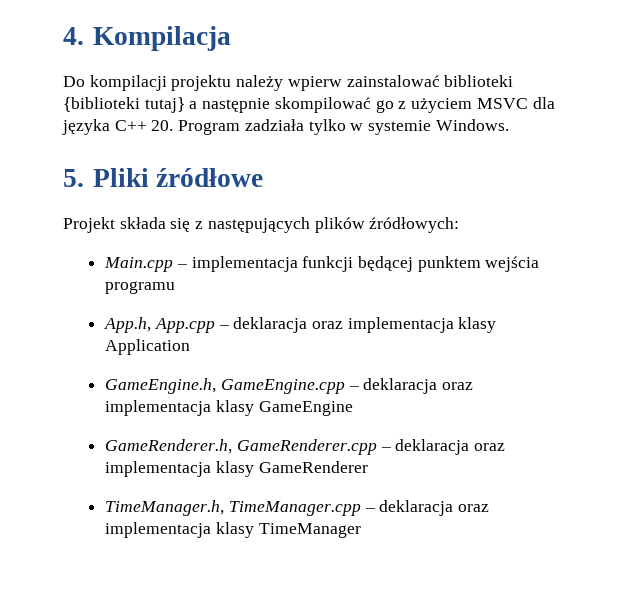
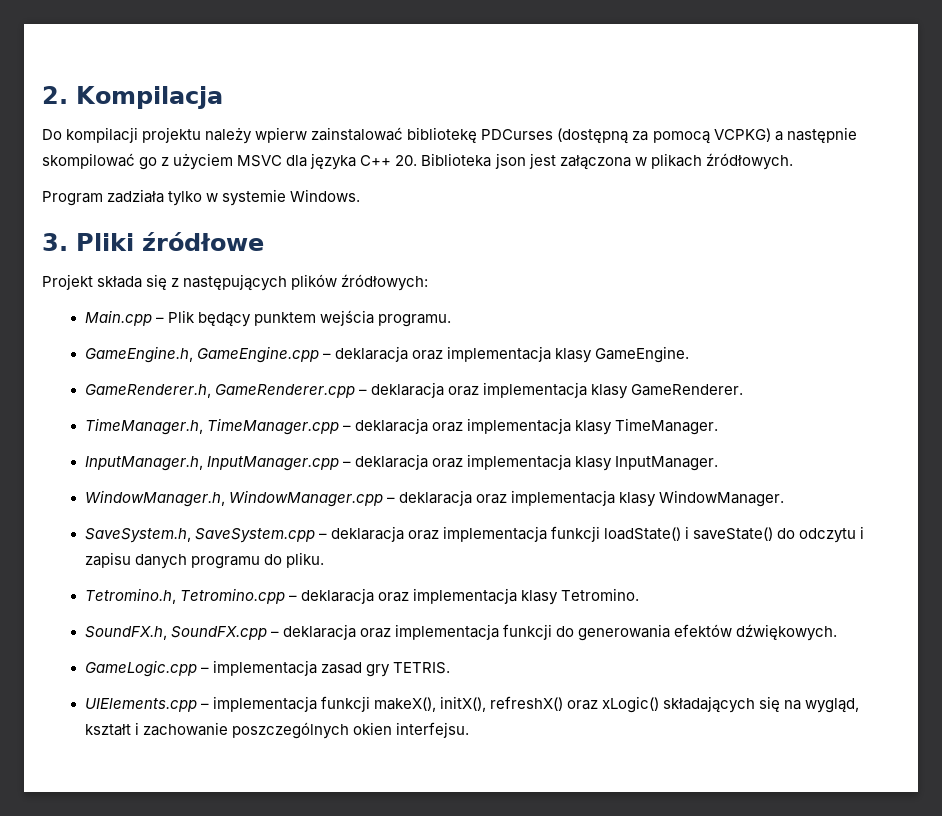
- 4. Kompilacja
+ 2. Kompilacja
- Do kompilacji projektu należy wpierw zainstalować biblioteki {biblioteki tutaj} a następnie skompilować go z użyciem MSVC dla języka C++ 20. Program zadziała tylko w systemie Windows.
+ Do kompilacji projektu należy wpierw zainstalować bibliotekę PDCurses (dostępną za pomocą VCPKG) a następnie skompilować go z użyciem MSVC dla języka C++ 20. Biblioteka json jest załączona w plikach źródłowych.
+ Program zadziała tylko w systemie Windows.
- 5. Pliki źródłowe
+ 3. Pliki źródłowe
- Main.cpp – implementacja funkcji będącej punktem wejścia programu
- App.h, App.cpp – deklaracja oraz implementacja klasy Application
+ Main.cpp – Plik będący punktem wejścia programu.
- GameEngine.h, GameEngine.cpp – deklaracja oraz implementacja klasy GameEngine
+ GameEngine.h, GameEngine.cpp – deklaracja oraz implementacja klasy GameEngine.
- GameRenderer.h, GameRenderer.cpp – deklaracja oraz implementacja klasy GameRenderer
+ GameRenderer.h, GameRenderer.cpp – deklaracja oraz implementacja klasy GameRenderer.
- TimeManager.h, TimeManager.cpp – deklaracja oraz implementacja klasy TimeManager
+ TimeManager.h, TimeManager.cpp – deklaracja oraz implementacja klasy TimeManager.
+ InputManager.h, InputManager.cpp – deklaracja oraz implementacja klasy InputManager.
+ WindowManager.h, WindowManager.cpp – deklaracja oraz implementacja klasy WindowManager.
+ SaveSystem.h, SaveSystem.cpp – deklaracja oraz implementacja funkcji loadState() i saveState() do odczytu i zapisu danych programu do pliku.
+ Tetromino.h, Tetromino.cpp – deklaracja oraz implementacja klasy Tetromino.
+ SoundFX.h, SoundFX.cpp – deklaracja oraz implementacja funkcji do generowania efektów dźwiękowych.
+ GameLogic.cpp – implementacja zasad gry TETRIS.
+ UIElements.cpp – implementacja funkcji makeX(), initX(), refreshX() oraz xLogic() składających się na wygląd, kształt i zachowanie poszczególnych okien interfejsu.

